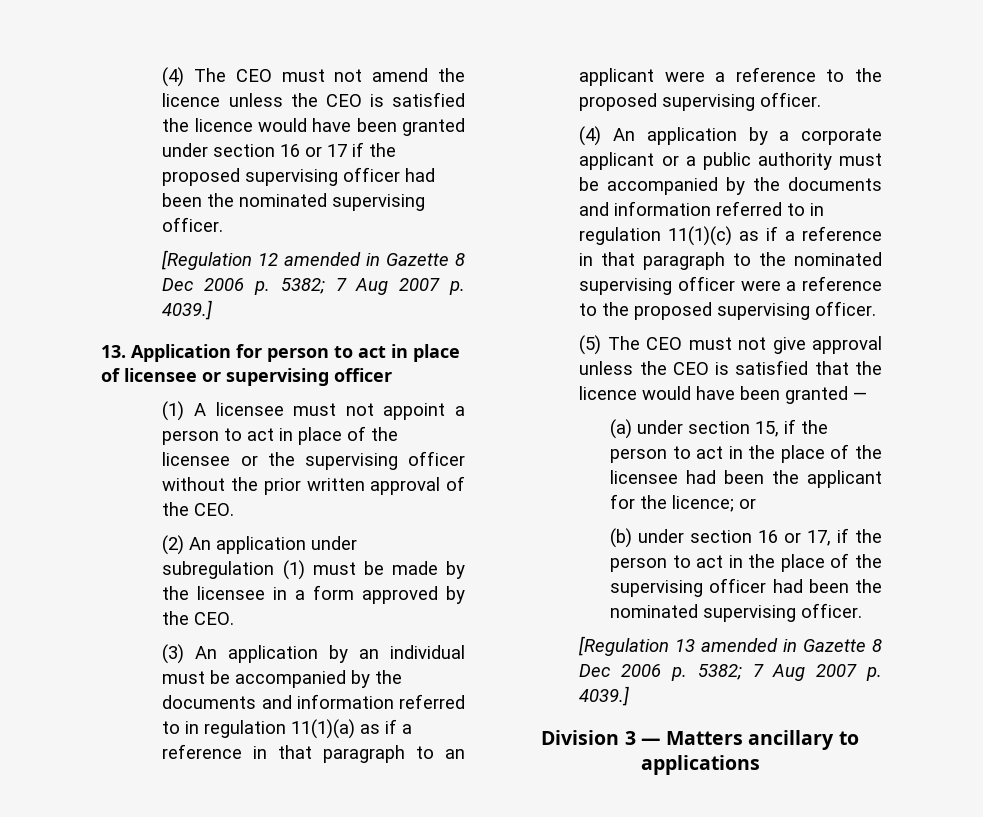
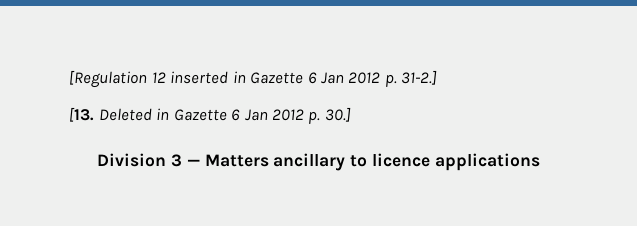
- (4) The CEO must not amend the licence unless the CEO is satisfied the licence would have been granted under section 16 or 17 if the proposed supervising officer had been the nominated supervising officer.
- [Regulation 12 amended in Gazette 8 Dec 2006 p. 5382; 7 Aug 2007 p. 4039.]
- 13. Application for person to act in place of licensee or supervising officer
- (1) A licensee must not appoint a person to act in place of the licensee or the supervising officer without the prior written approval of the CEO.
- (2) An application under subregulation (1) must be made by the licensee in a form approved by the CEO.
- (3) An application by an individual must be accompanied by the documents and information referred to in regulation 11(1)(a) as if a reference in that paragraph to an applicant were a reference to the proposed supervising officer.
- (4) An application by a corporate applicant or a public authority must be accompanied by the documents and information referred to in regulation 11(1)(c) as if a reference in that paragraph to the nominated supervising officer were a reference to the proposed supervising officer.
- (5) The CEO must not give approval unless the CEO is satisfied that the licence would have been granted —
- (a) under section 15, if the person to act in the place of the licensee had been the applicant for the licence; or
- (b) under section 16 or 17, if the person to act in the place of the supervising officer had been the nominated supervising officer.
- [Regulation 13 amended in Gazette 8 Dec 2006 p. 5382; 7 Aug 2007 p. 4039.]
+ [Regulation 12 inserted in Gazette 6 Jan 2012 p. 31-2.]
+ [13. Deleted in Gazette 6 Jan 2012 p. 30.]
- Division 3 — Matters ancillary to applications
+ Division 3 — Matters ancillary to licence applications

